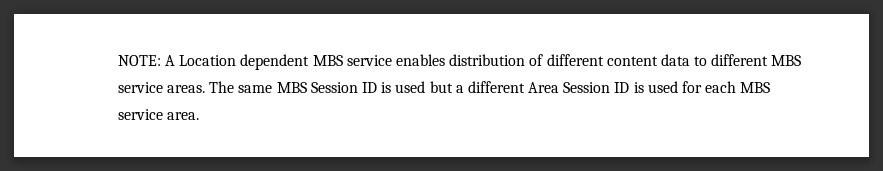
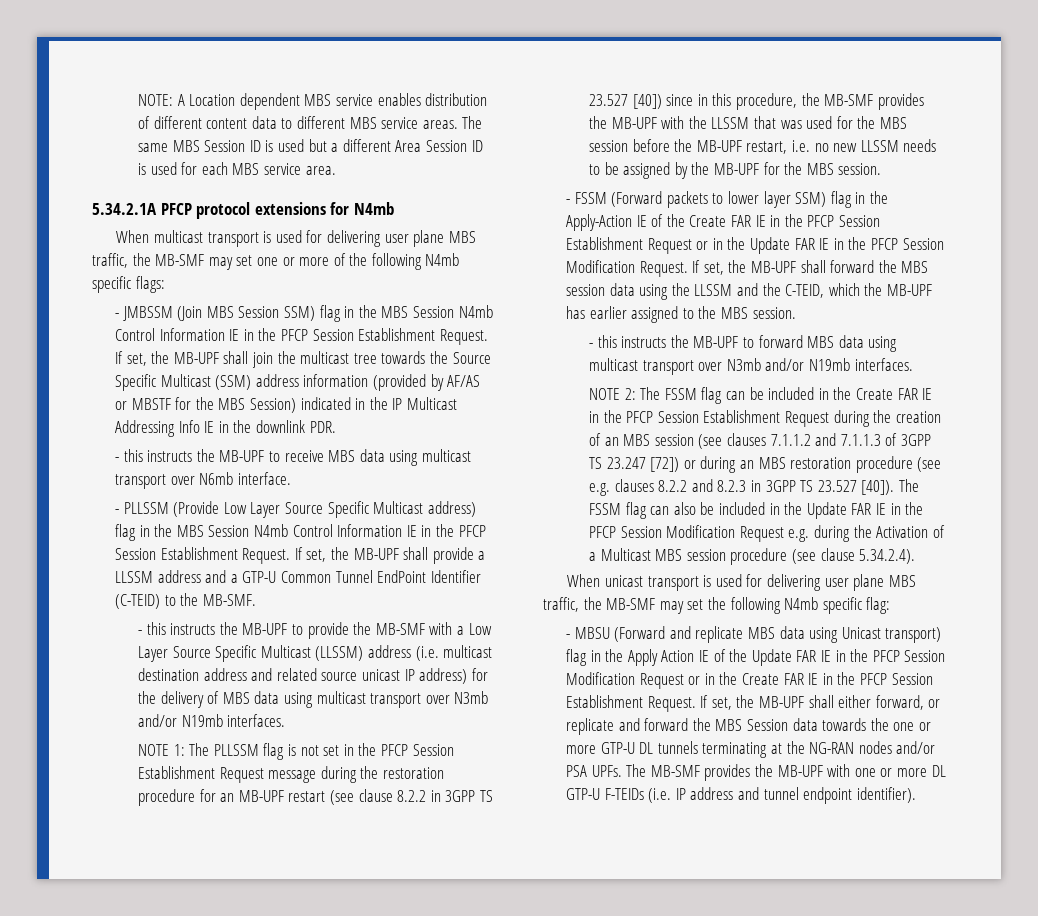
+ 5.34.2.1A PFCP protocol extensions for N4mb
+ When multicast transport is used for delivering user plane MBS traffic, the MB-SMF may set one or more of the following N4mb specific flags:
+ - JMBSSM (Join MBS Session SSM) flag in the MBS Session N4mb Control Information IE in the PFCP Session Establishment Request. If set, the MB-UPF shall join the multicast tree towards the Source Specific Multicast (SSM) address information (provided by AF/AS or MBSTF for the MBS Session) indicated in the IP Multicast Addressing Info IE in the downlink PDR.
+ - this instructs the MB-UPF to receive MBS data using multicast transport over N6mb interface.
+ - PLLSSM (Provide Low Layer Source Specific Multicast address) flag in the MBS Session N4mb Control Information IE in the PFCP Session Establishment Request. If set, the MB-UPF shall provide a LLSSM address and a GTP-U Common Tunnel EndPoint Identifier (C-TEID) to the MB-SMF.
+ - this instructs the MB-UPF to provide the MB-SMF with a Low Layer Source Specific Multicast (LLSSM) address (i.e. multicast destination address and related source unicast IP address) for the delivery of MBS data using multicast transport over N3mb and/or N19mb interfaces.
+ NOTE 1: The PLLSSM flag is not set in the PFCP Session Establishment Request message during the restoration procedure for an MB-UPF restart (see clause 8.2.2 in 3GPP TS 23.527 [40]) since in this procedure, the MB-SMF provides the MB-UPF with the LLSSM that was used for the MBS session before the MB-UPF restart, i.e. no new LLSSM needs to be assigned by the MB-UPF for the MBS session.
+ - FSSM (Forward packets to lower layer SSM) flag in the Apply-Action IE of the Create FAR IE in the PFCP Session Establishment Request or in the Update FAR IE in the PFCP Session Modification Request. If set, the MB-UPF shall forward the MBS session data using the LLSSM and the C-TEID, which the MB-UPF has earlier assigned to the MBS session.
+ - this instructs the MB-UPF to forward MBS data using multicast transport over N3mb and/or N19mb interfaces.
+ NOTE 2: The FSSM flag can be included in the Create FAR IE in the PFCP Session Establishment Request during the creation of an MBS session (see clauses 7.1.1.2 and 7.1.1.3 of 3GPP TS 23.247 [72]) or during an MBS restoration procedure (see e.g. clauses 8.2.2 and 8.2.3 in 3GPP TS 23.527 [40]). The FSSM flag can also be included in the Update FAR IE in the PFCP Session Modification Request e.g. during the Activation of a Multicast MBS session procedure (see clause 5.34.2.4).
+ When unicast transport is used for delivering user plane MBS traffic, the MB-SMF may set the following N4mb specific flag:
+ - MBSU (Forward and replicate MBS data using Unicast transport) flag in the Apply Action IE of the Update FAR IE in the PFCP Session Modification Request or in the Create FAR IE in the PFCP Session Establishment Request. If set, the MB-UPF shall either forward, or replicate and forward the MBS Session data towards the one or more GTP-U DL tunnels terminating at the NG-RAN nodes and/or PSA UPFs. The MB-SMF provides the MB-UPF with one or more DL GTP-U F-TEIDs (i.e. IP address and tunnel endpoint identifier).

